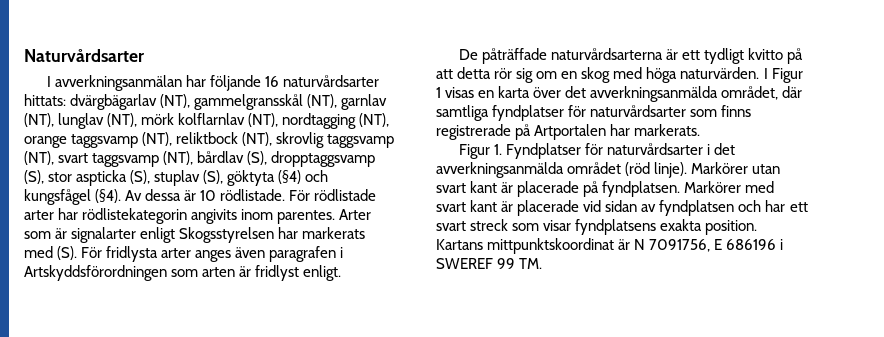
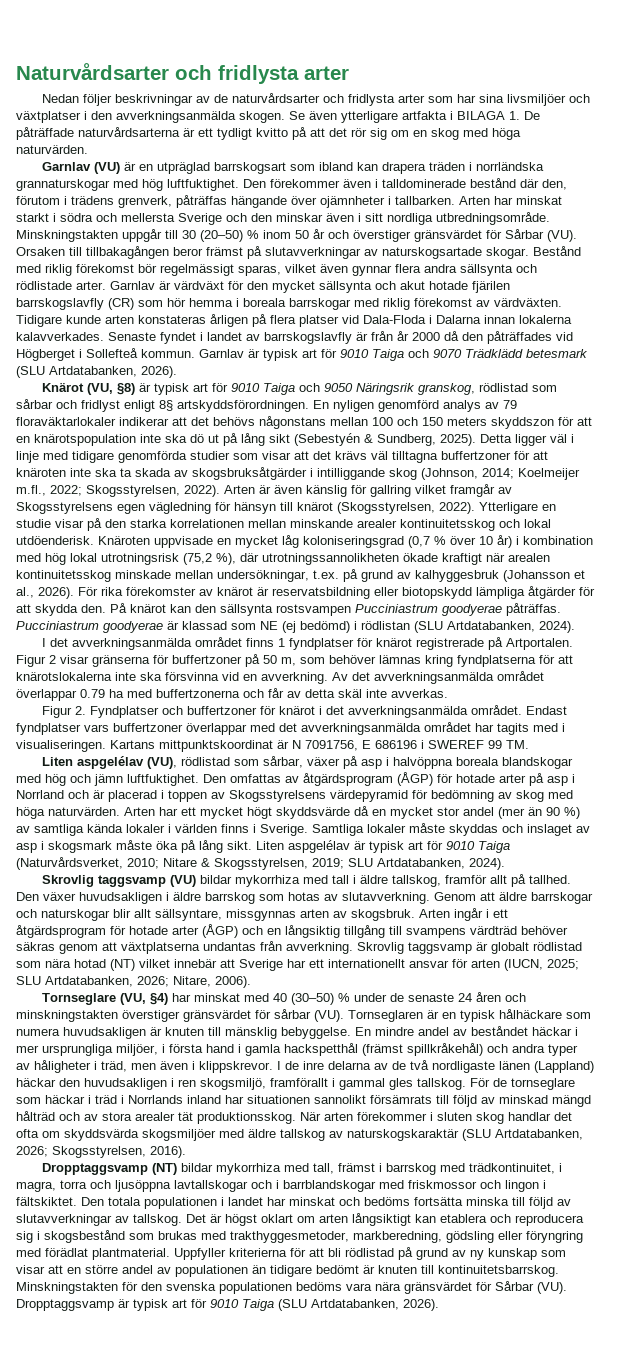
- Naturvårdsarter
- I avverkningsanmälan har följande 16 naturvårdsarter hittats: dvärgbägarlav (NT), gammelgransskål (NT), garnlav (NT), lunglav (NT), mörk kolflarnlav (NT), nordtagging (NT), orange taggsvamp (NT), reliktbock (NT), skrovlig taggsvamp (NT), svart taggsvamp (NT), bårdlav (S), dropptaggsvamp (S), stor aspticka (S), stuplav (S), göktyta (§4) och kungsfågel (§4). Av dessa är 10 rödlistade. För rödlistade arter har rödlistekategorin angivits inom parentes. Arter som är signalarter enligt Skogsstyrelsen har markerats med (S). För fridlysta arter anges även paragrafen i Artskyddsförordningen som arten är fridlyst enligt.
- De påträffade naturvårdsarterna är ett tydligt kvitto på att detta rör sig om en skog med höga naturvärden. I Figur 1 visas en karta över det avverkningsanmälda området, där samtliga fyndplatser för naturvårdsarter som finns registrerade på Artportalen har markerats.
- Figur 1. Fyndplatser för naturvårdsarter i det avverkningsanmälda området (röd linje). Markörer utan svart kant är placerade på fyndplatsen. Markörer med svart kant är placerade vid sidan av fyndplatsen och har ett svart streck som visar fyndplatsens exakta position.
+ Naturvårdsarter och fridlysta arter
+ Nedan följer beskrivningar av de naturvårdsarter och fridlysta arter som har sina livsmiljöer och växtplatser i den avverkningsanmälda skogen. Se även ytterligare artfakta i BILAGA 1. De påträffade naturvårdsarterna är ett tydligt kvitto på att det rör sig om en skog med höga naturvärden.
+ Garnlav (VU) är en utpräglad barrskogsart som ibland kan drapera träden i norrländska grannaturskogar med hög luftfuktighet. Den förekommer även i talldominerade bestånd där den, förutom i trädens grenverk, påträffas hängande över ojämnheter i tallbarken. Arten har minskat starkt i södra och mellersta Sverige och den minskar även i sitt nordliga utbredningsområde. Minskningstakten uppgår till 30 (20–50) % inom 50 år och överstiger gränsvärdet för Sårbar (VU). Orsaken till tillbakagången beror främst på slutavverkningar av naturskogsartade skogar. Bestånd med riklig förekomst bör regelmässigt sparas, vilket även gynnar flera andra sällsynta och rödlistade arter. Garnlav är värdväxt för den mycket sällsynta och akut hotade fjärilen barrskogslavfly (CR) som hör hemma i boreala barrskogar med riklig förekomst av värdväxten. Tidigare kunde arten konstateras årligen på flera platser vid Dala-Floda i Dalarna innan lokalerna kalavverkades. Senaste fyndet i landet av barrskogslavfly är från år 2000 då den påträffades vid Högberget i Sollefteå kommun. Garnlav är typisk art för 9010 Taiga och 9070 Trädklädd betesmark (SLU Artdatabanken, 2026).
+ Knärot (VU, §8) är typisk art för 9010 Taiga och 9050 Näringsrik granskog, rödlistad som sårbar och fridlyst enligt 8§ artskyddsförordningen. En nyligen genomförd analys av 79 floraväktarlokaler indikerar att det behövs någonstans mellan 100 och 150 meters skyddszon för att en knärotspopulation inte ska dö ut på lång sikt (Sebestyén & Sundberg, 2025). Detta ligger väl i linje med tidigare genomförda studier som visar att det krävs väl tilltagna buffertzoner för att knäroten inte ska ta skada av skogsbruksåtgärder i intilliggande skog (Johnson, 2014; Koelmeijer m.fl., 2022; Skogsstyrelsen, 2022). Arten är även känslig för gallring vilket framgår av Skogsstyrelsens egen vägledning för hänsyn till knärot (Skogsstyrelsen, 2022). Ytterligare en studie visar på den starka korrelationen mellan minskande arealer kontinuitetsskog och lokal utdöenderisk. Knäroten uppvisade en mycket låg koloniseringsgrad (0,7 % över 10 år) i kombination med hög lokal utrotningsrisk (75,2 %), där utrotningssannolikheten ökade kraftigt när arealen kontinuitetsskog minskade mellan undersökningar, t.ex. på grund av kalhyggesbruk (Johansson et al., 2026). För rika förekomster av knärot är reservatsbildning eller biotopskydd lämpliga åtgärder för att skydda den. På knärot kan den sällsynta rostsvampen Pucciniastrum goodyerae påträffas. Pucciniastrum goodyerae är klassad som NE (ej bedömd) i rödlistan (SLU Artdatabanken, 2024).
+ I det avverkningsanmälda området finns 1 fyndplatser för knärot registrerade på Artportalen. Figur 2 visar gränserna för buffertzoner på 50 m, som behöver lämnas kring fyndplatserna för att knärotslokalerna inte ska försvinna vid en avverkning. Av det avverkningsanmälda området överlappar 0.79 ha med buffertzonerna och får av detta skäl inte avverkas.
+ Figur 2. Fyndplatser och buffertzoner för knärot i det avverkningsanmälda området. Endast fyndplatser vars buffertzoner överlappar med det avverkningsanmälda området har tagits med i visualiseringen.
+ Liten aspgelélav (VU), rödlistad som sårbar, växer på asp i halvöppna boreala blandskogar med hög och jämn luftfuktighet. Den omfattas av åtgärdsprogram (ÅGP) för hotade arter på asp i Norrland och är placerad i toppen av Skogsstyrelsens värdepyramid för bedömning av skog med höga naturvärden. Arten har ett mycket högt skyddsvärde då en mycket stor andel (mer än 90 %) av samtliga kända lokaler i världen finns i Sverige. Samtliga lokaler måste skyddas och inslaget av asp i skogsmark måste öka på lång sikt. Liten aspgelélav är typisk art för 9010 Taiga (Naturvårdsverket, 2010; Nitare & Skogsstyrelsen, 2019; SLU Artdatabanken, 2024).
+ Skrovlig taggsvamp (VU) bildar mykorrhiza med tall i äldre tallskog, framför allt på tallhed. Den växer huvudsakligen i äldre barrskog som hotas av slutavverkning. Genom att äldre barrskogar och naturskogar blir allt sällsyntare, missgynnas arten av skogsbruk. Arten ingår i ett åtgärdsprogram för hotade arter (ÅGP) och en långsiktig tillgång till svampens värdträd behöver säkras genom att växtplatserna undantas från avverkning. Skrovlig taggsvamp är globalt rödlistad som nära hotad (NT) vilket innebär att Sverige har ett internationellt ansvar för arten (IUCN, 2025; SLU Artdatabanken, 2026; Nitare, 2006).
+ Tornseglare (VU, §4) har minskat med 40 (30–50) % under de senaste 24 åren och minskningstakten överstiger gränsvärdet för sårbar (VU). Tornseglaren är en typisk hålhäckare som numera huvudsakligen är knuten till mänsklig bebyggelse. En mindre andel av beståndet häckar i mer ursprungliga miljöer, i första hand i gamla hackspetthål (främst spillkråkehål) och andra typer av håligheter i träd, men även i klippskrevor. I de inre delarna av de två nordligaste länen (Lappland) häckar den huvudsakligen i ren skogsmiljö, framförallt i gammal gles tallskog. För de tornseglare som häckar i träd i Norrlands inland har situationen sannolikt försämrats till följd av minskad mängd hålträd och av stora arealer tät produktionsskog. När arten förekommer i sluten skog handlar det ofta om skyddsvärda skogsmiljöer med äldre tallskog av naturskogskaraktär (SLU Artdatabanken, 2026; Skogsstyrelsen, 2016).
+ Dropptaggsvamp (NT) bildar mykorrhiza med tall, främst i barrskog med trädkontinuitet, i magra, torra och ljusöppna lavtallskogar och i barrblandskogar med friskmossor och lingon i fältskiktet. Den totala populationen i landet har minskat och bedöms fortsätta minska till följd av slutavverkningar av tallskog. Det är högst oklart om arten långsiktigt kan etablera och reproducera sig i skogsbestånd som brukas med trakthyggesmetoder, markberedning, gödsling eller föryngring med förädlat plantmaterial. Uppfyller kriterierna för att bli rödlistad på grund av ny kunskap som visar att en större andel av populationen än tidigare bedömt är knuten till kontinuitetsbarrskog. Minskningstakten för den svenska populationen bedöms vara nära gränsvärdet för Sårbar (VU). Dropptaggsvamp är typisk art för 9010 Taiga (SLU Artdatabanken, 2026).

